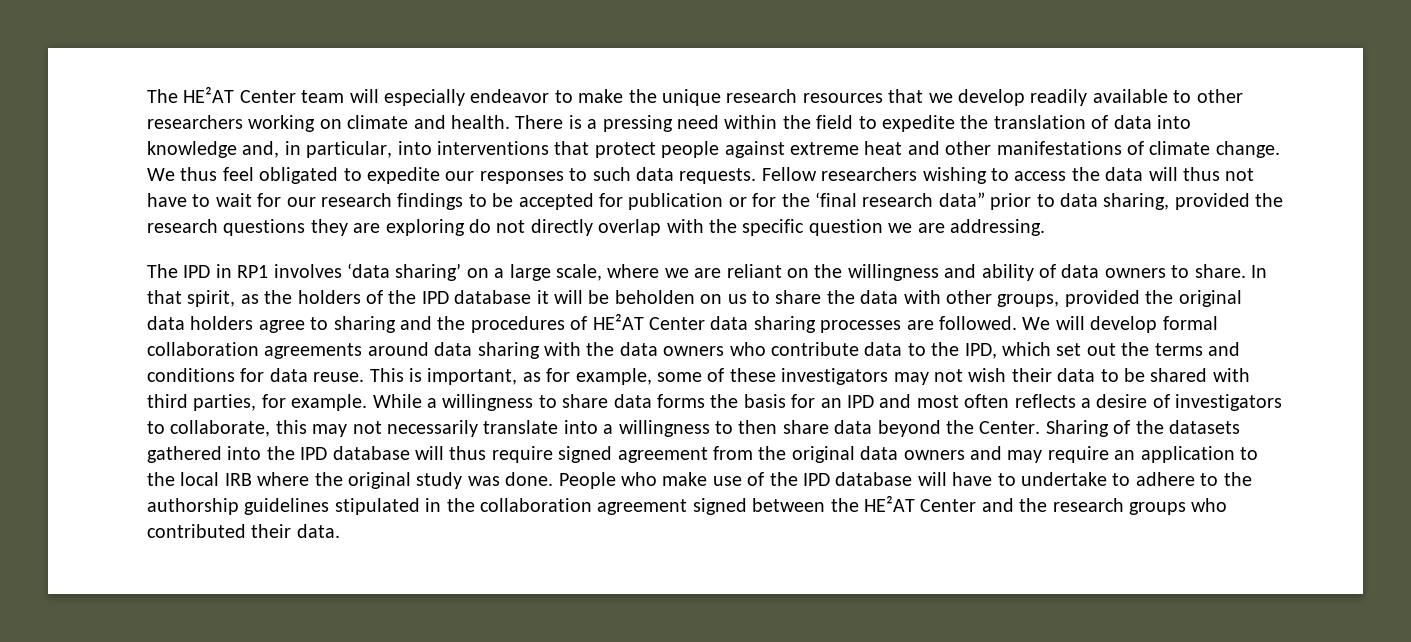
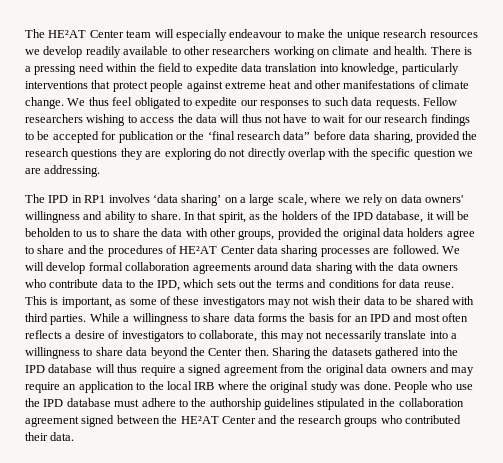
- The HE²AT Center team will especially endeavor to make the unique research resources that we develop readily available to other researchers working on climate and health.
+ The HE²AT Center team will especially endeavour to make the unique research resources we develop readily available to other researchers working on climate and health.
- There is a pressing need within the field to expedite the translation of data into knowledge and, in particular, into interventions that protect people against extreme heat and other manifestations of climate change.
+ There is a pressing need within the field to expedite data translation into knowledge, particularly interventions that protect people against extreme heat and other manifestations of climate change.
- Fellow researchers wishing to access the data will thus not have to wait for our research findings to be accepted for publication or for the ‘final research data” prior to data sharing, provided the research questions they are exploring do not directly overlap with the specific question we are addressing.
+ Fellow researchers wishing to access the data will thus not have to wait for our research findings to be accepted for publication or the ‘final research data” before data sharing, provided the research questions they are exploring do not directly overlap with the specific question we are addressing.
- The IPD in RP1 involves ‘data sharing’ on a large scale, where we are reliant on the willingness and ability of data owners to share.
+ The IPD in RP1 involves ‘data sharing’ on a large scale, where we rely on data owners' willingness and ability to share.
- In that spirit, as the holders of the IPD database it will be beholden on us to share the data with other groups, provided the original data holders agree to sharing and the procedures of HE²AT Center data sharing processes are followed.
+ In that spirit, as the holders of the IPD database, it will be beholden to us to share the data with other groups, provided the original data holders agree to share and the procedures of HE²AT Center data sharing processes are followed.
- We will develop formal collaboration agreements around data sharing with the data owners who contribute data to the IPD, which set out the terms and conditions for data reuse.
+ We will develop formal collaboration agreements around data sharing with the data owners who contribute data to the IPD, which sets out the terms and conditions for data reuse.
- This is important, as for example, some of these investigators may not wish their data to be shared with third parties, for example.
+ This is important, as some of these investigators may not wish their data to be shared with third parties.
- While a willingness to share data forms the basis for an IPD and most often reflects a desire of investigators to collaborate, this may not necessarily translate into a willingness to then share data beyond the Center. Sharing of the datasets gathered into the IPD database will thus require signed agreement from the original data owners and may require an application to the local IRB where the original study was done.
+ While a willingness to share data forms the basis for an IPD and most often reflects a desire of investigators to collaborate, this may not necessarily translate into a willingness to share data beyond the Center then. Sharing the datasets gathered into the IPD database will thus require a signed agreement from the original data owners and may require an application to the local IRB where the original study was done.
- People who make use of the IPD database will have to undertake to adhere to the authorship guidelines stipulated in the collaboration agreement signed between the HE²AT Center and the research groups who contributed their data.
+ People who use the IPD database must adhere to the authorship guidelines stipulated in the collaboration agreement signed between the HE²AT Center and the research groups who contributed their data.

